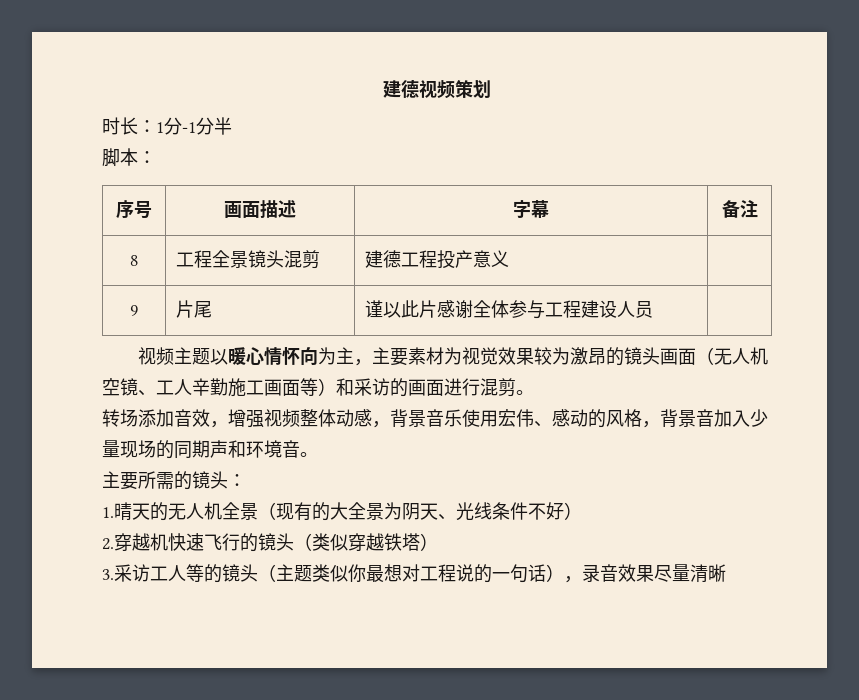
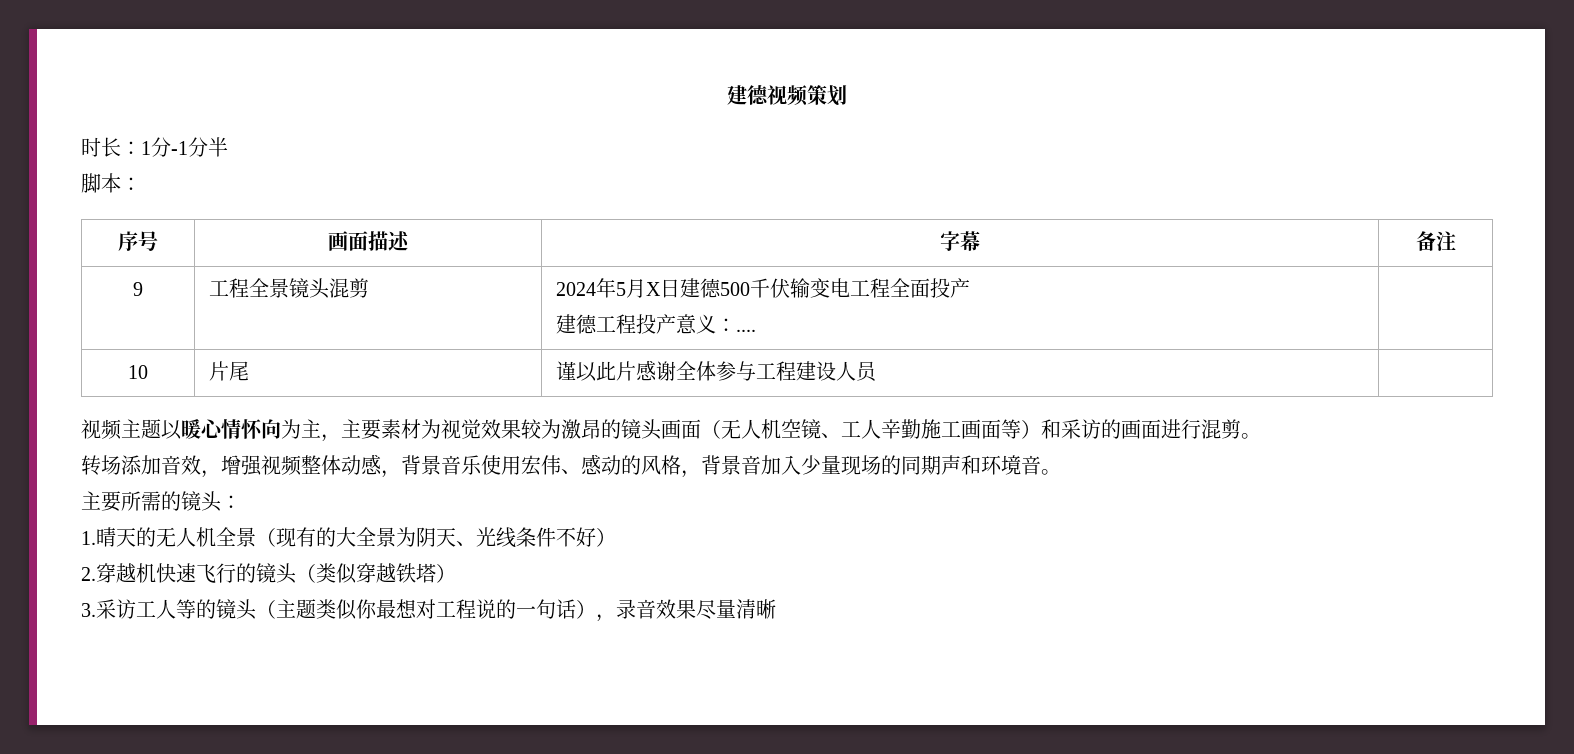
- 8 | 工程全景镜头混剪 | 建德工程投产意义 |
- 9 | 片尾 | 谨以此片感谢全体参与工程建设人员 |
+ 9 | 工程全景镜头混剪 | 2024年5月X日建德500千伏输变电工程全面投产
+ 建德工程投产意义：.... |
+ 10 | 片尾 | 谨以此片感谢全体参与工程建设人员 |

